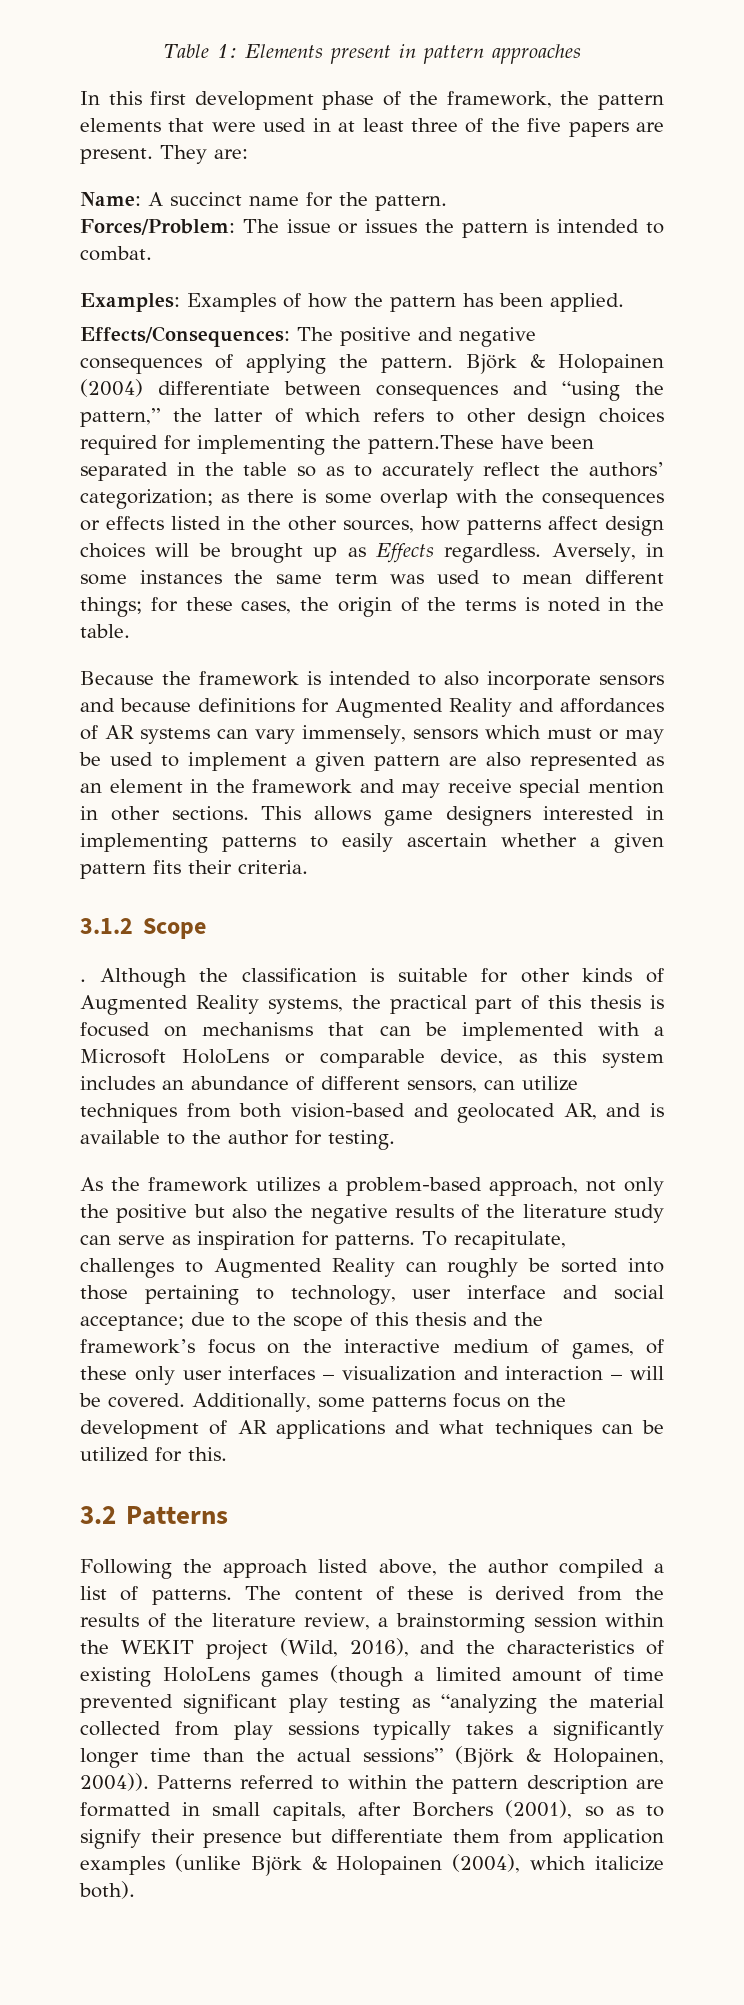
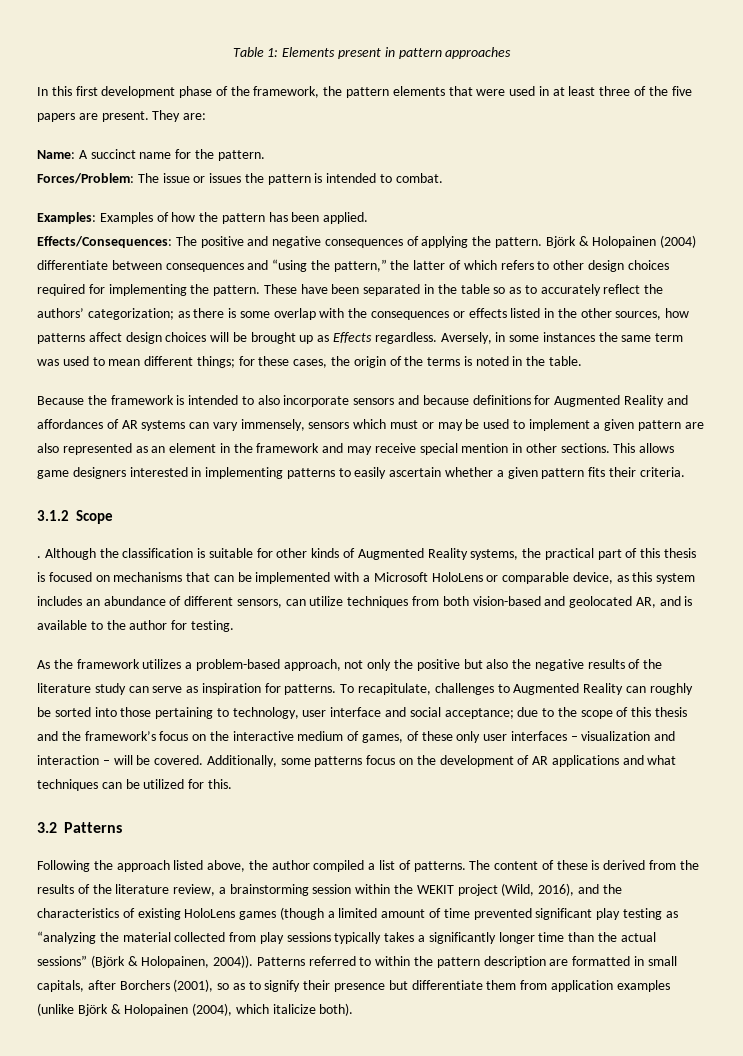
- Björk & Holopainen (2004) differentiate between consequences and “using the pattern,” the latter of which refers to other design choices required for implementing the pattern.These have been separated in the table so as to accurately reflect the authors’ categorization;
+ Björk & Holopainen (2004) differentiate between consequences and “using the pattern,” the latter of which refers to other design choices required for implementing the pattern. These have been separated in the table so as to accurately reflect the authors’ categorization;

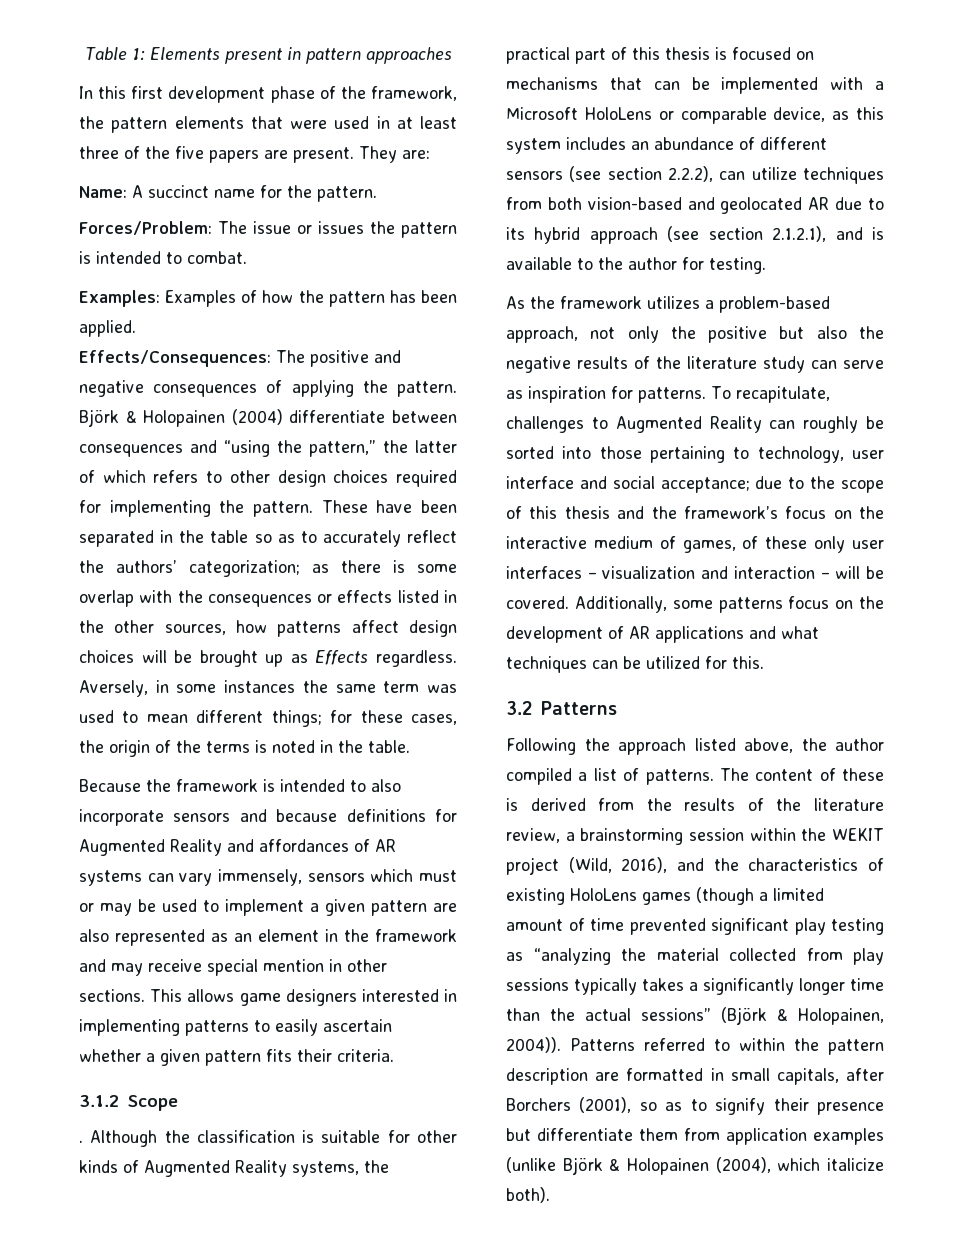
- Although the classification is suitable for other kinds of Augmented Reality systems, the practical part of this thesis is focused on mechanisms that can be implemented with a Microsoft HoloLens or comparable device, as this system includes an abundance of different sensors, can utilize techniques from both vision-based and geolocated AR, and is available to the author for testing.
+ Although the classification is suitable for other kinds of Augmented Reality systems, the practical part of this thesis is focused on mechanisms that can be implemented with a Microsoft HoloLens or comparable device, as this system includes an abundance of different sensors (see section 2.2.2), can utilize techniques from both vision-based and geolocated AR due to its hybrid approach (see section 2.1.2.1), and is available to the author for testing.

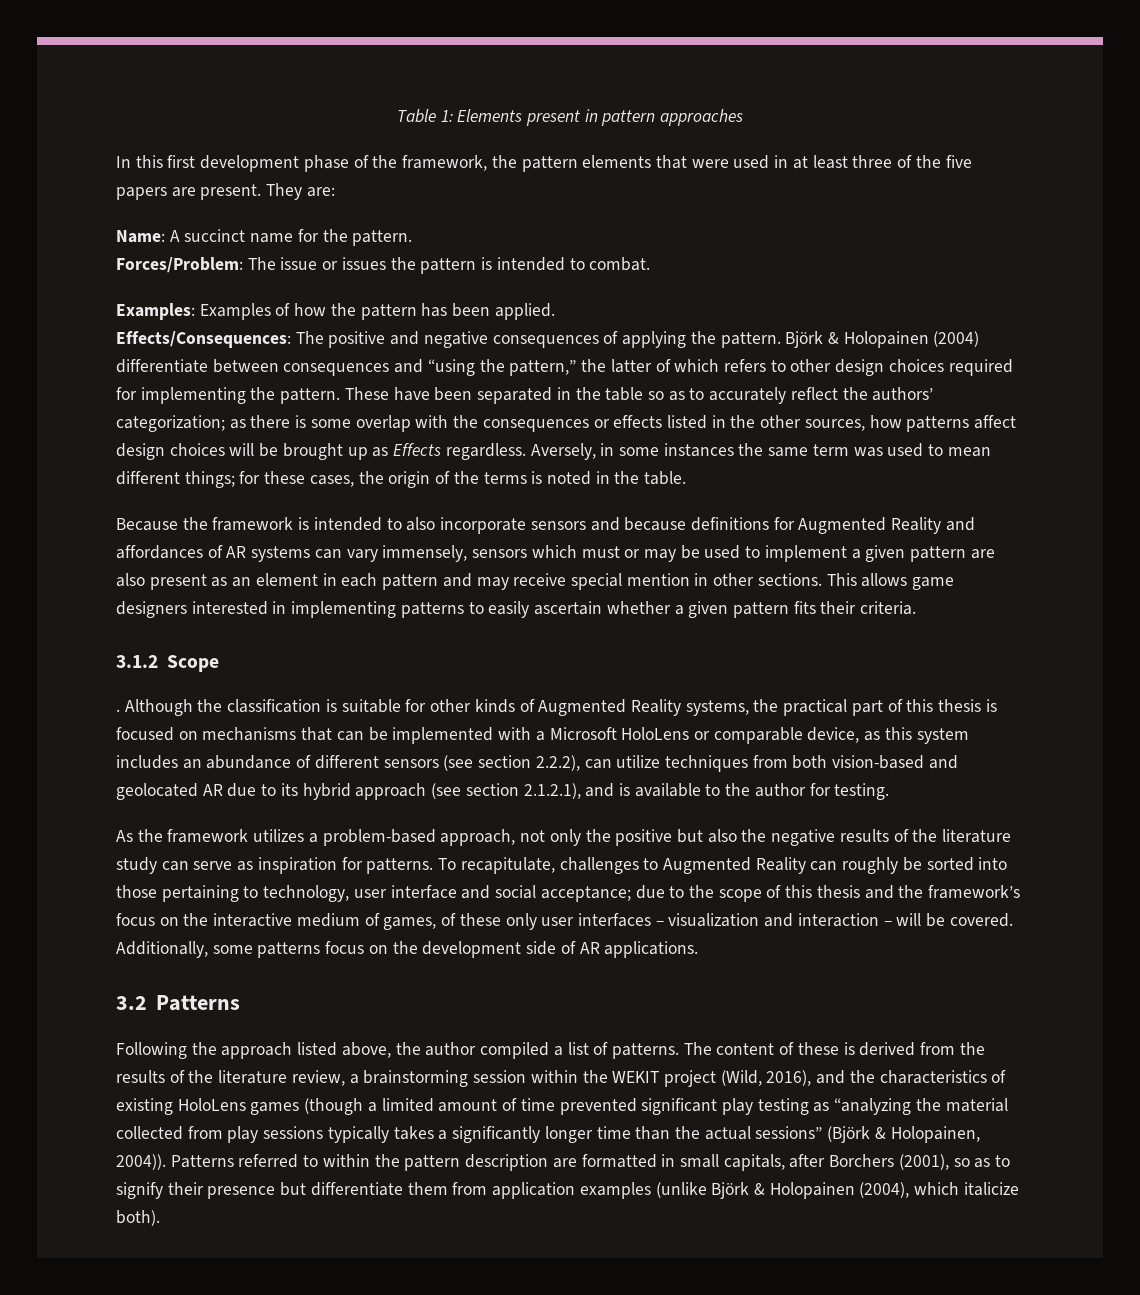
- Because the framework is intended to also incorporate sensors and because definitions for Augmented Reality and affordances of AR systems can vary immensely, sensors which must or may be used to implement a given pattern are also represented as an element in the framework and may receive special mention in other sections.
+ Because the framework is intended to also incorporate sensors and because definitions for Augmented Reality and affordances of AR systems can vary immensely, sensors which must or may be used to implement a given pattern are also present as an element in each pattern and may receive special mention in other sections.
- Additionally, some patterns focus on the development of AR applications and what techniques can be utilized for this.
+ Additionally, some patterns focus on the development side of AR applications.

